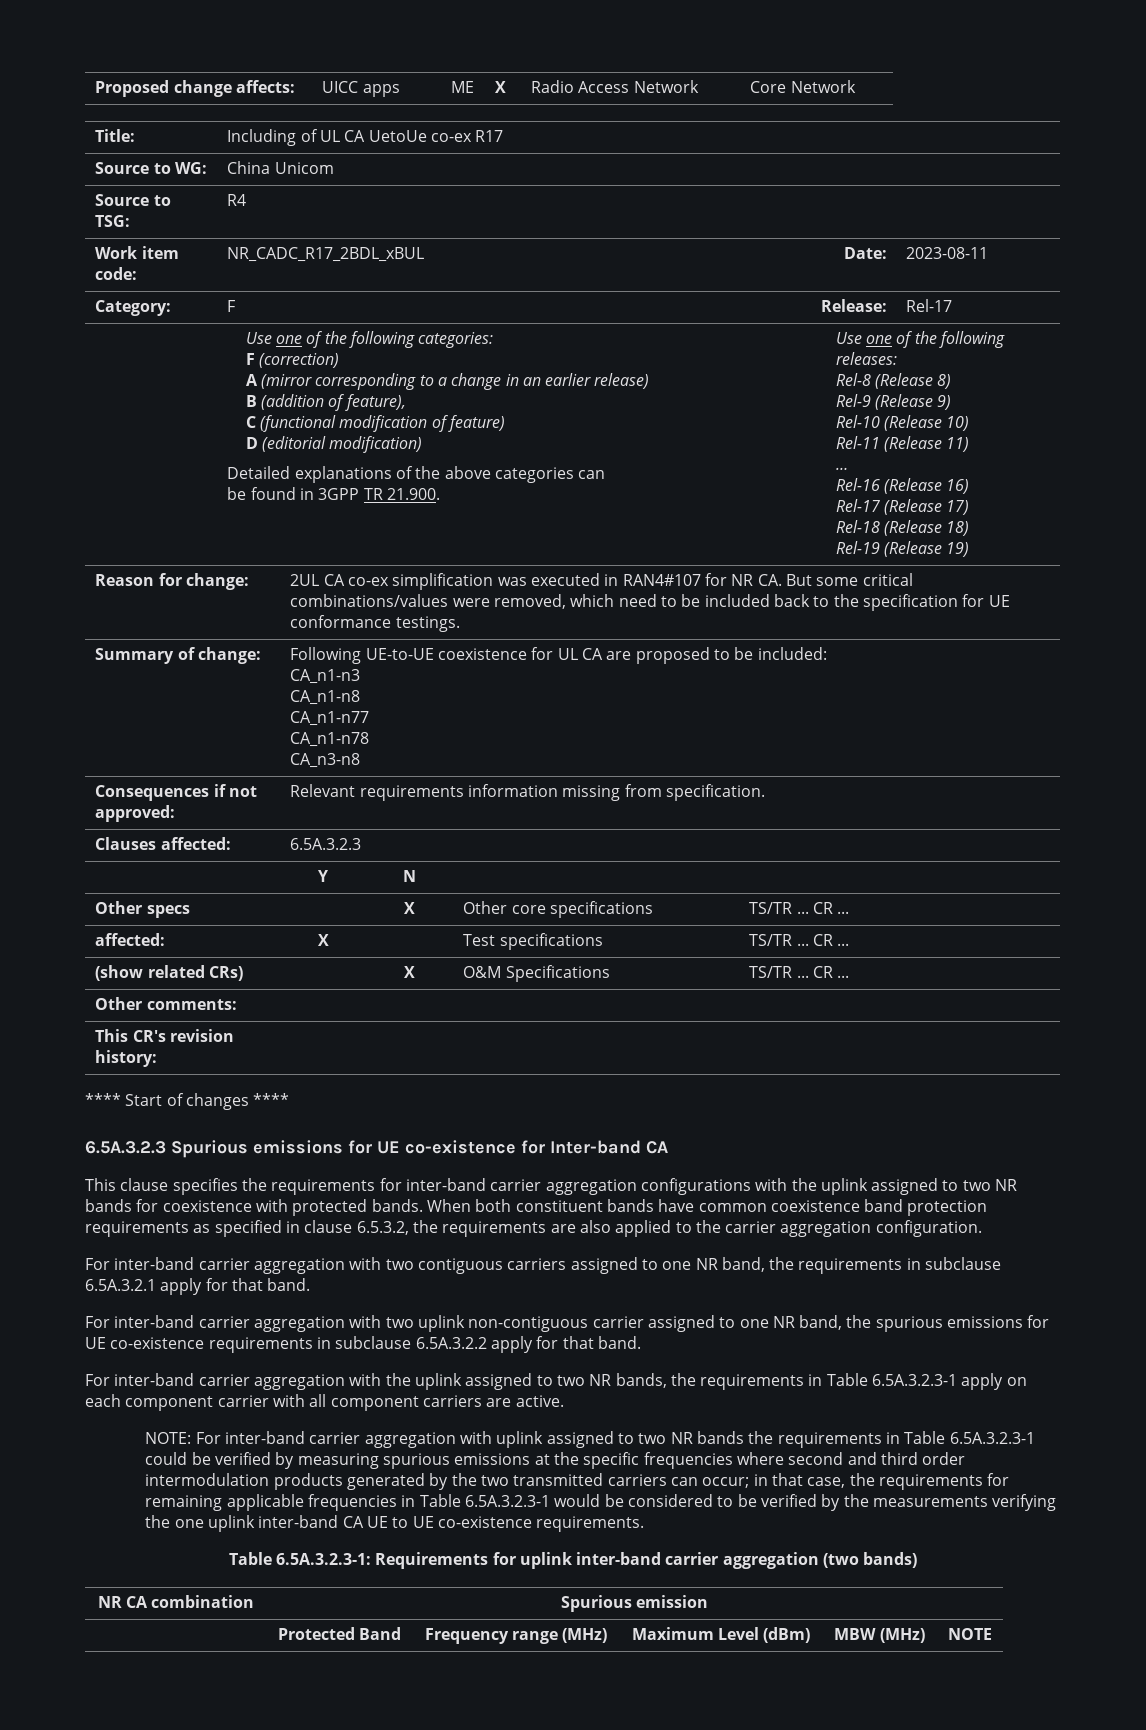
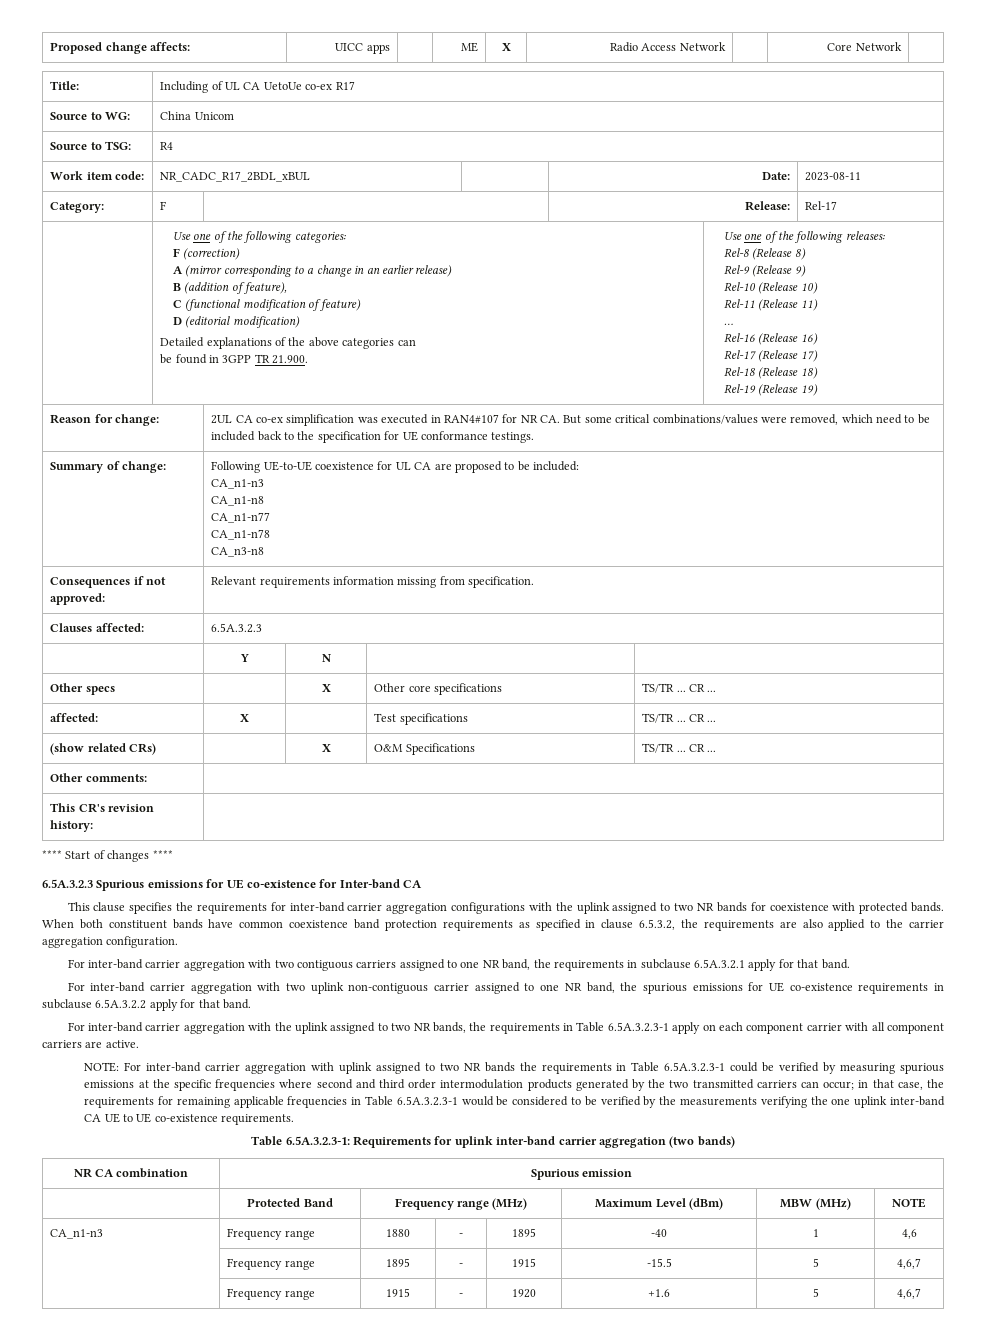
+ CA_n1-n3 | Frequency range | 1880 | - | 1895 | -40 | 1 | 4,6
+ | Frequency range | 1895 | - | 1915 | -15.5 | 5 | 4,6,7
+ | Frequency range | 1915 | - | 1920 | +1.6 | 5 | 4,6,7

